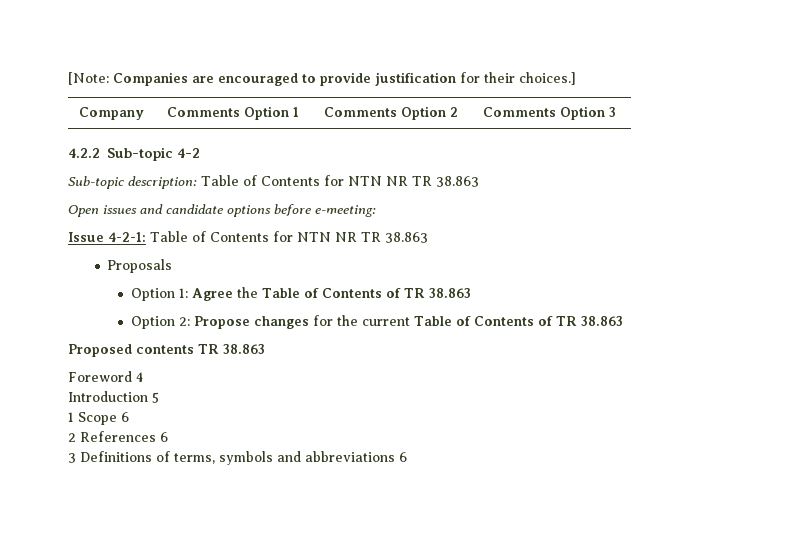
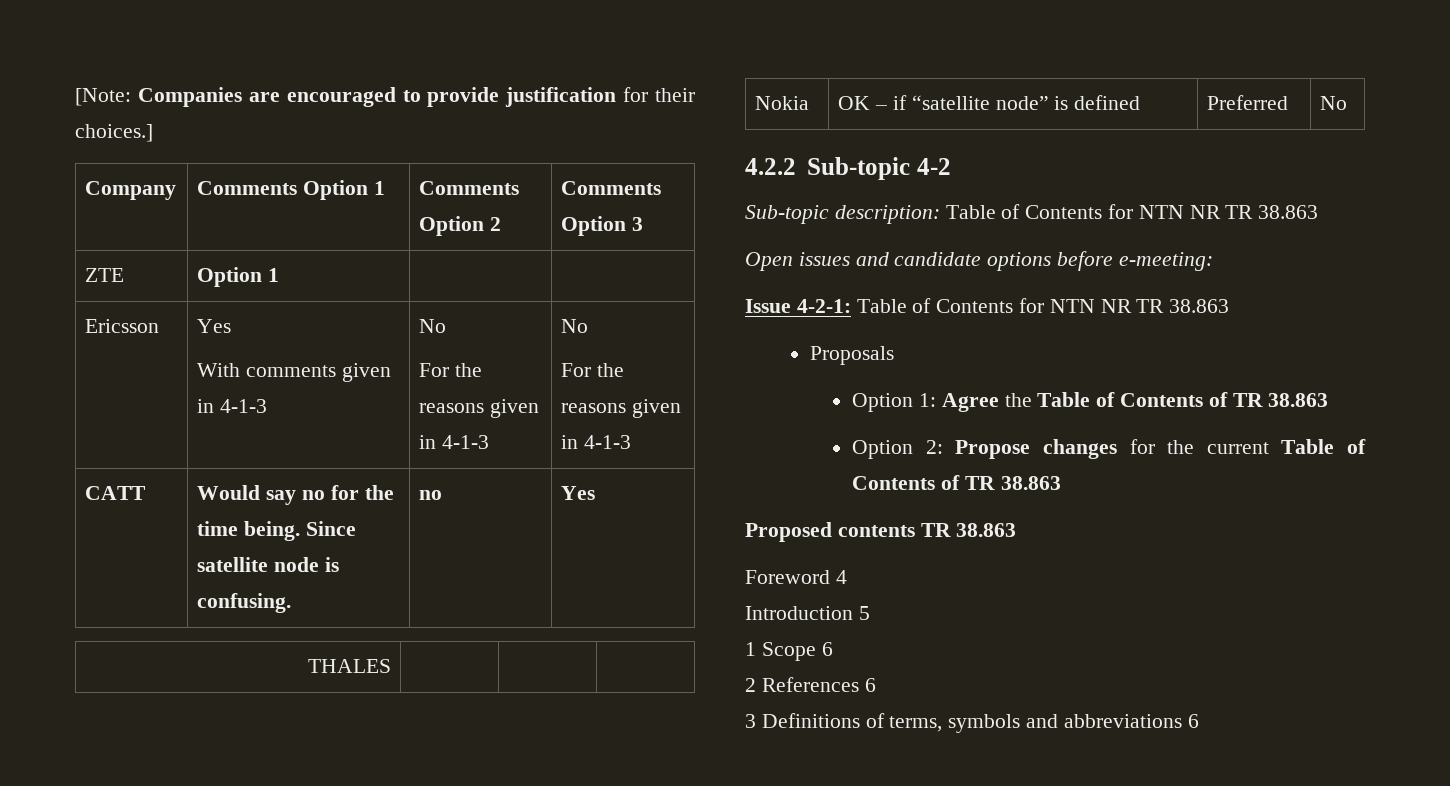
+ ZTE | Option 1 | |
+ Ericsson | Yes
+ With comments given in 4-1-3 | No
+ For the reasons given in 4-1-3 | No
+ For the reasons given in 4-1-3
+ CATT | Would say no for the time being. Since satellite node is confusing. | no | Yes
+ THALES | | |
+ Nokia | OK – if “satellite node” is defined | Preferred | No

